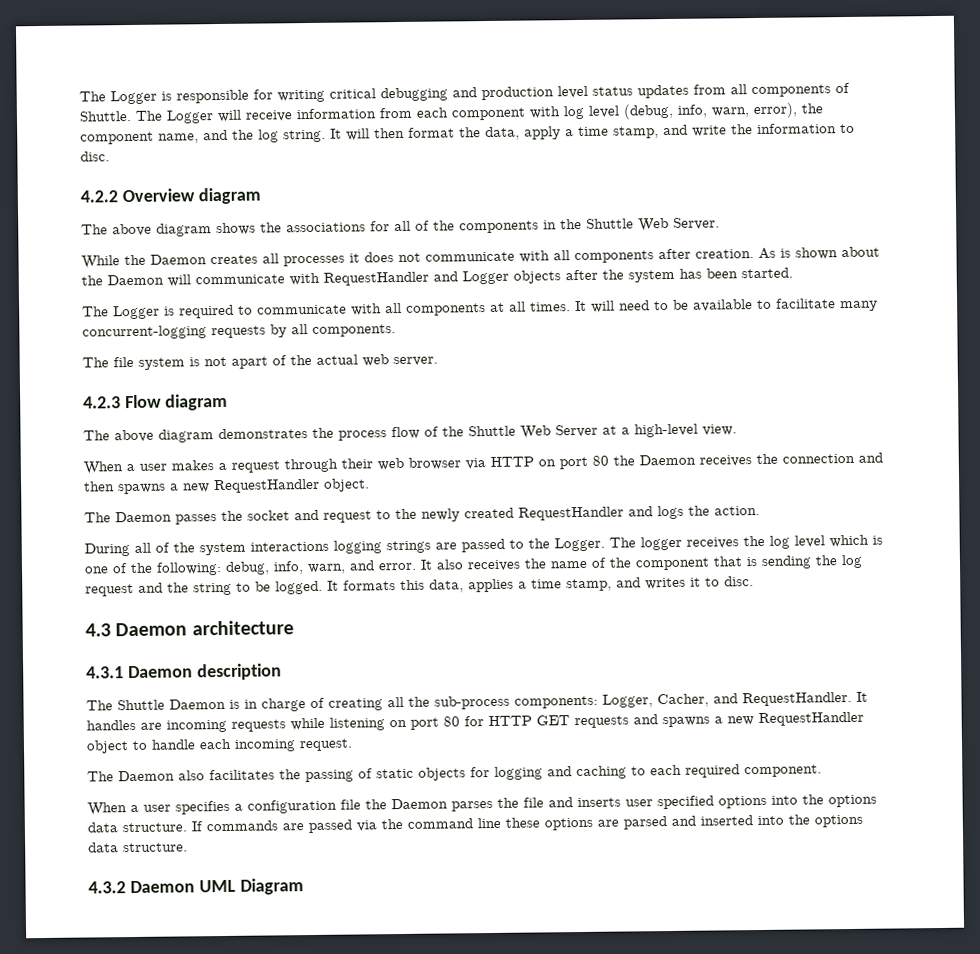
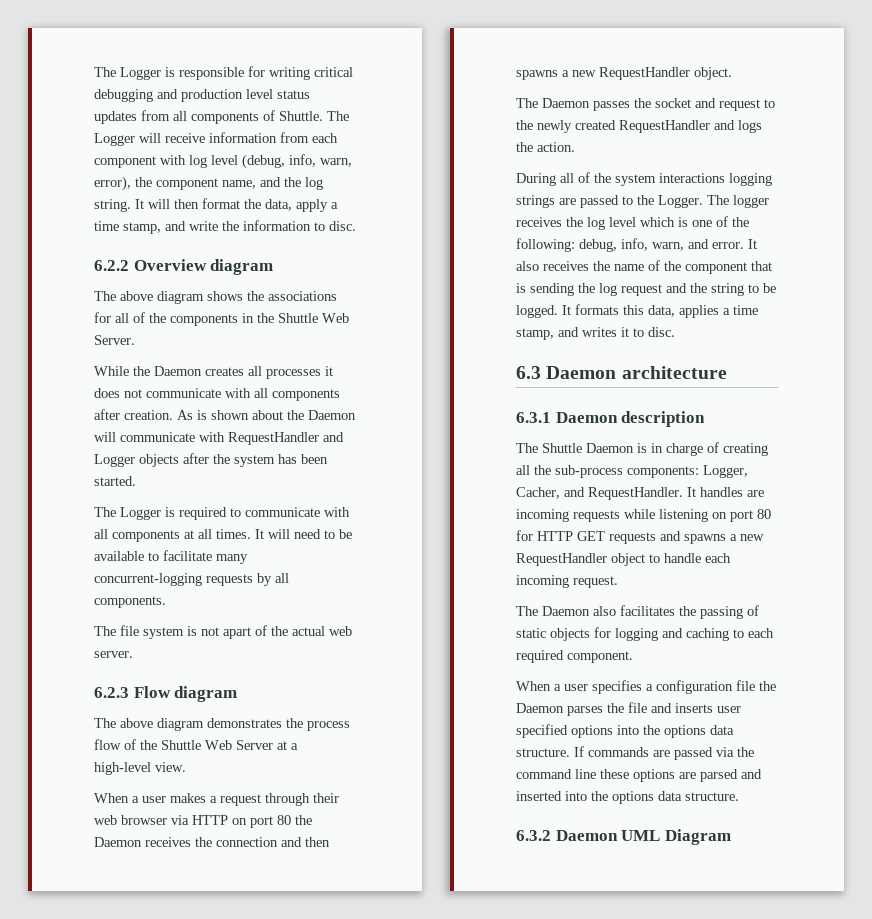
- 4.2.2 Overview diagram
+ 6.2.2 Overview diagram
- 4.2.3 Flow diagram
+ 6.2.3 Flow diagram
- 4.3 Daemon architecture
+ 6.3 Daemon architecture
- 4.3.1 Daemon description
+ 6.3.1 Daemon description
- 4.3.2 Daemon UML Diagram
+ 6.3.2 Daemon UML Diagram

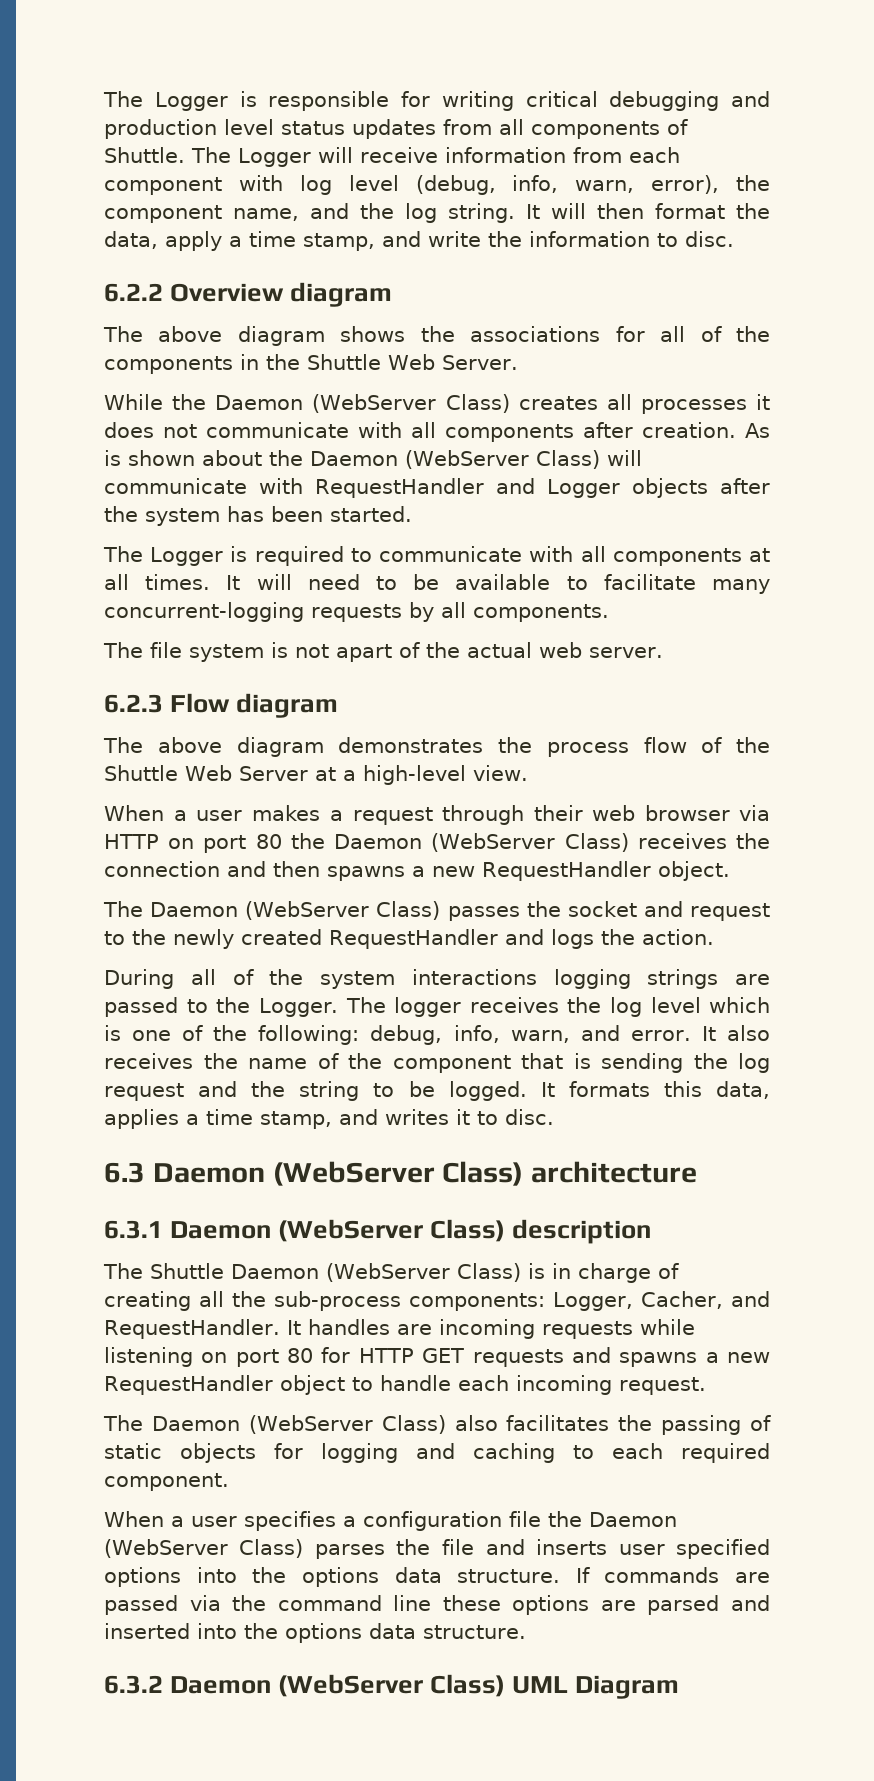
- While the Daemon creates all processes it does not communicate with all components after creation.
+ While the Daemon (WebServer Class) creates all processes it does not communicate with all components after creation.
- As is shown about the Daemon will communicate with RequestHandler and Logger objects after the system has been started.
+ As is shown about the Daemon (WebServer Class) will communicate with RequestHandler and Logger objects after the system has been started.
- When a user makes a request through their web browser via HTTP on port 80 the Daemon receives the connection and then spawns a new RequestHandler object.
+ When a user makes a request through their web browser via HTTP on port 80 the Daemon (WebServer Class) receives the connection and then spawns a new RequestHandler object.
- The Daemon passes the socket and request to the newly created RequestHandler and logs the action.
+ The Daemon (WebServer Class) passes the socket and request to the newly created RequestHandler and logs the action.
- 6.3 Daemon architecture
+ 6.3 Daemon (WebServer Class) architecture
- 6.3.1 Daemon description
+ 6.3.1 Daemon (WebServer Class) description
- The Shuttle Daemon is in charge of creating all the sub-process components: Logger, Cacher, and RequestHandler.
+ The Shuttle Daemon (WebServer Class) is in charge of creating all the sub-process components: Logger, Cacher, and RequestHandler.
- The Daemon also facilitates the passing of static objects for logging and caching to each required component.
+ The Daemon (WebServer Class) also facilitates the passing of static objects for logging and caching to each required component.
- When a user specifies a configuration file the Daemon parses the file and inserts user specified options into the options data structure.
+ When a user specifies a configuration file the Daemon (WebServer Class) parses the file and inserts user specified options into the options data structure.
- 6.3.2 Daemon UML Diagram
+ 6.3.2 Daemon (WebServer Class) UML Diagram

